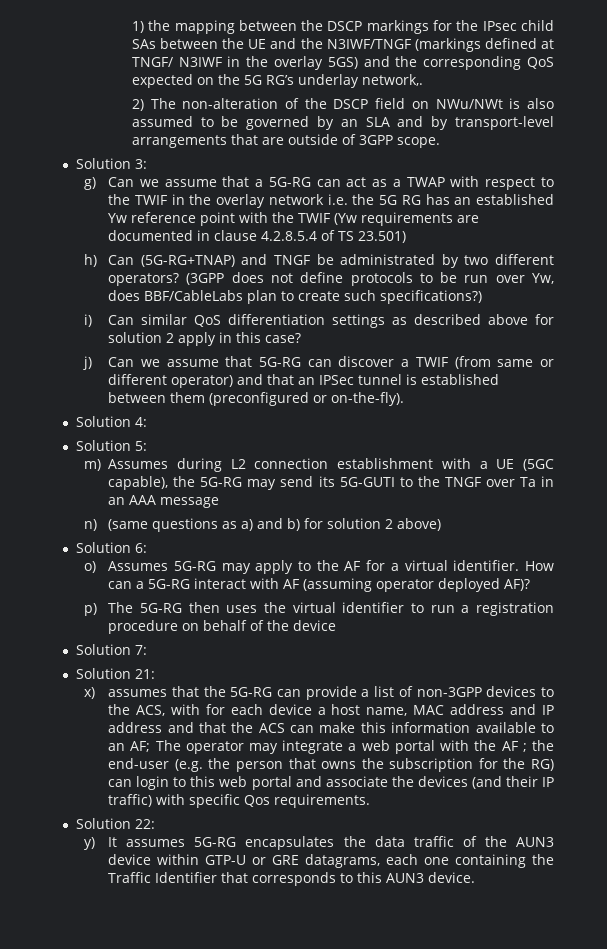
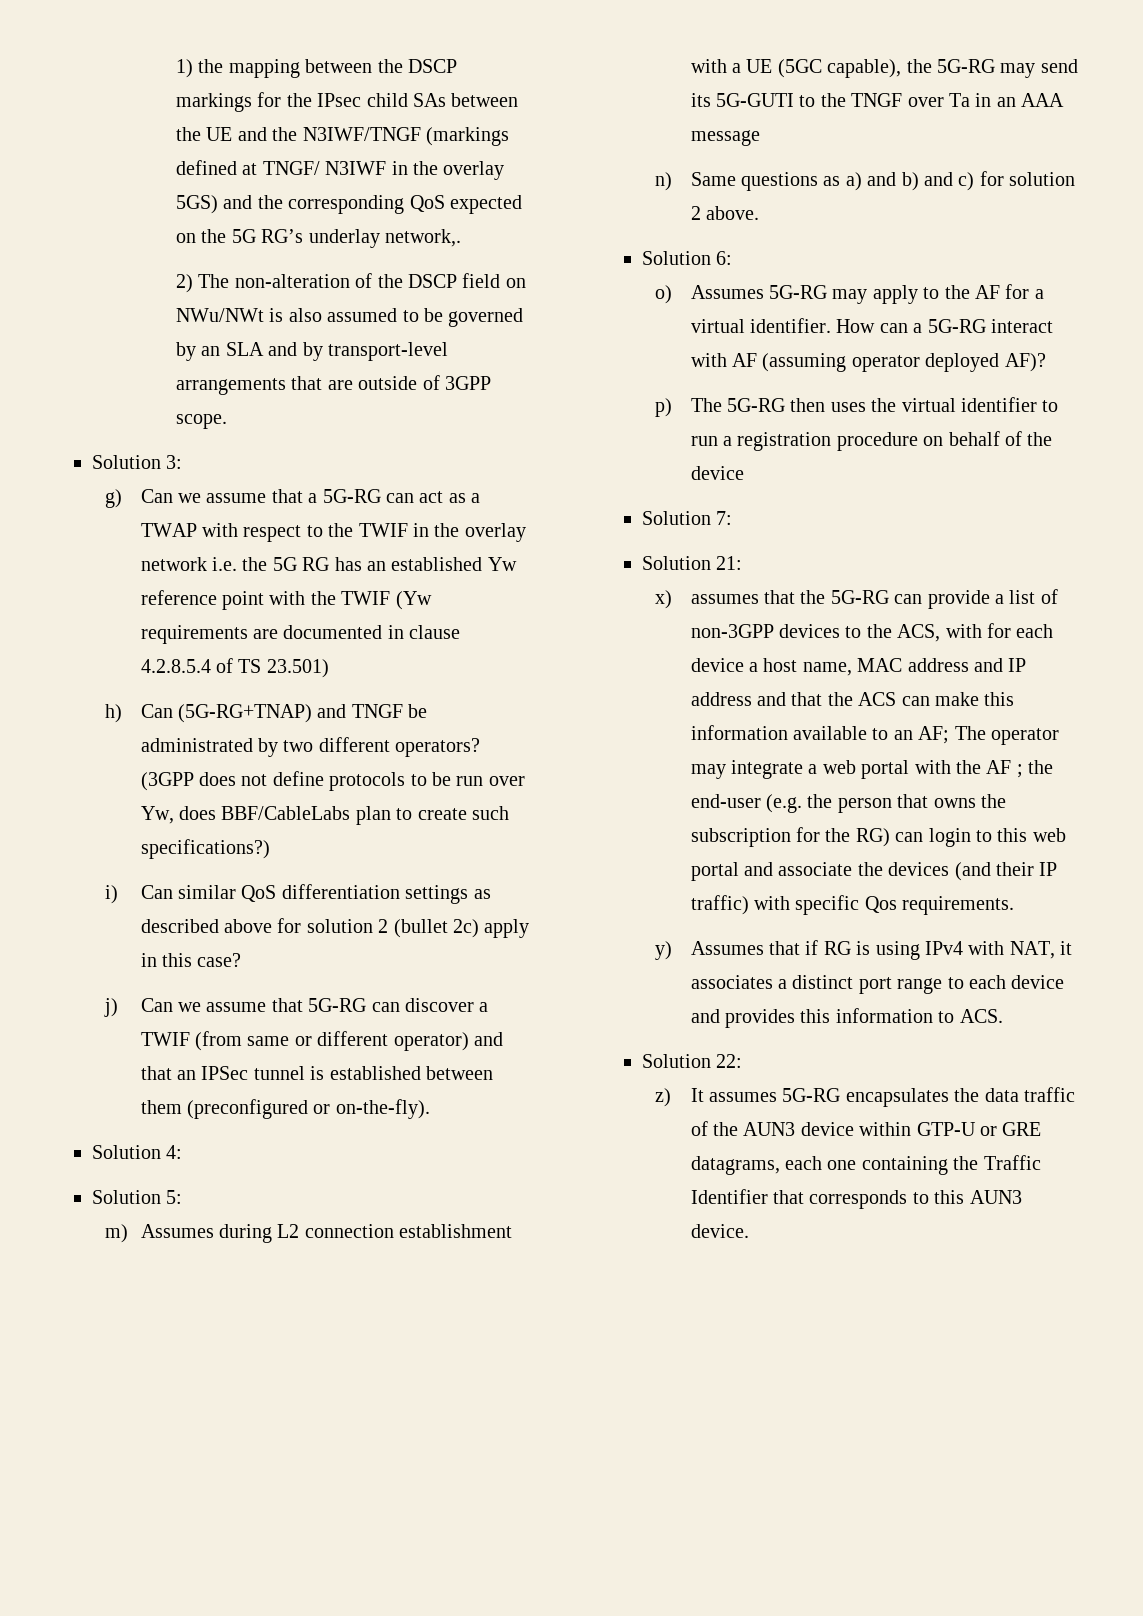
- i) Can similar QoS differentiation settings as described above for solution 2 apply in this case?
+ i) Can similar QoS differentiation settings as described above for solution 2 (bullet 2c) apply in this case?
- n) (same questions as a) and b) for solution 2 above)
+ n) Same questions as a) and b) and c) for solution 2 above.
+ y) Assumes that if RG is using IPv4 with NAT, it associates a distinct port range to each device and provides this information to ACS.
- y) It assumes 5G-RG encapsulates the data traffic of the AUN3 device within GTP-U or GRE datagrams, each one containing the Traffic Identifier that corresponds to this AUN3 device.
+ z) It assumes 5G-RG encapsulates the data traffic of the AUN3 device within GTP-U or GRE datagrams, each one containing the Traffic Identifier that corresponds to this AUN3 device.

